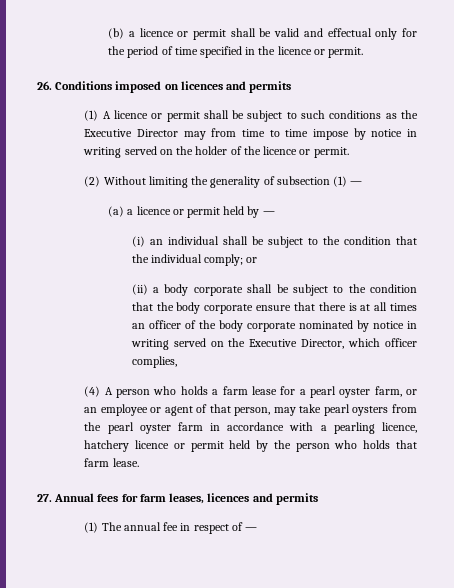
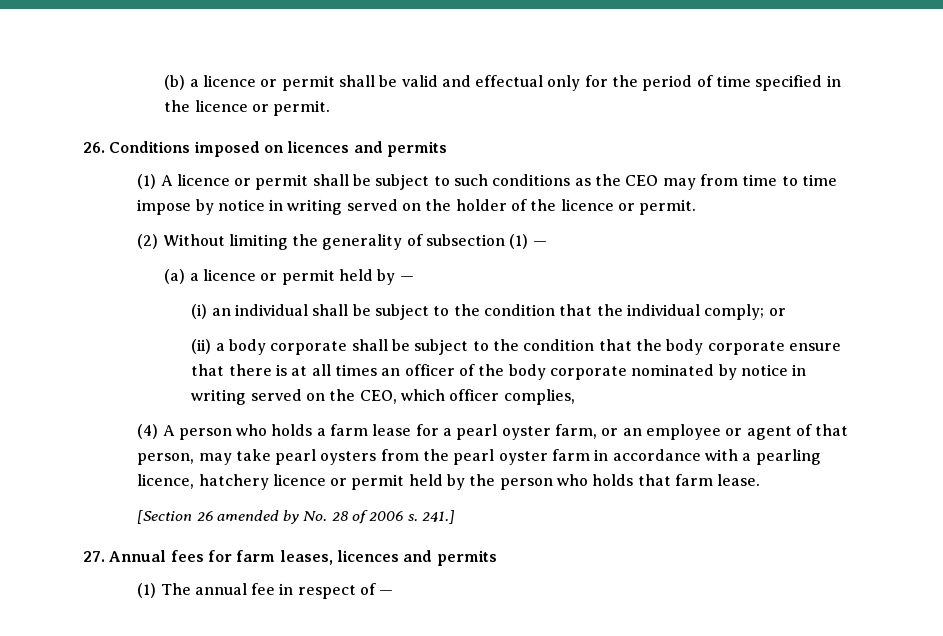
- (1) A licence or permit shall be subject to such conditions as the Executive Director may from time to time impose by notice in writing served on the holder of the licence or permit.
+ (1) A licence or permit shall be subject to such conditions as the CEO may from time to time impose by notice in writing served on the holder of the licence or permit.
- (ii) a body corporate shall be subject to the condition that the body corporate ensure that there is at all times an officer of the body corporate nominated by notice in writing served on the Executive Director, which officer complies,
+ (ii) a body corporate shall be subject to the condition that the body corporate ensure that there is at all times an officer of the body corporate nominated by notice in writing served on the CEO, which officer complies,
+ [Section 26 amended by No. 28 of 2006 s. 241.]

